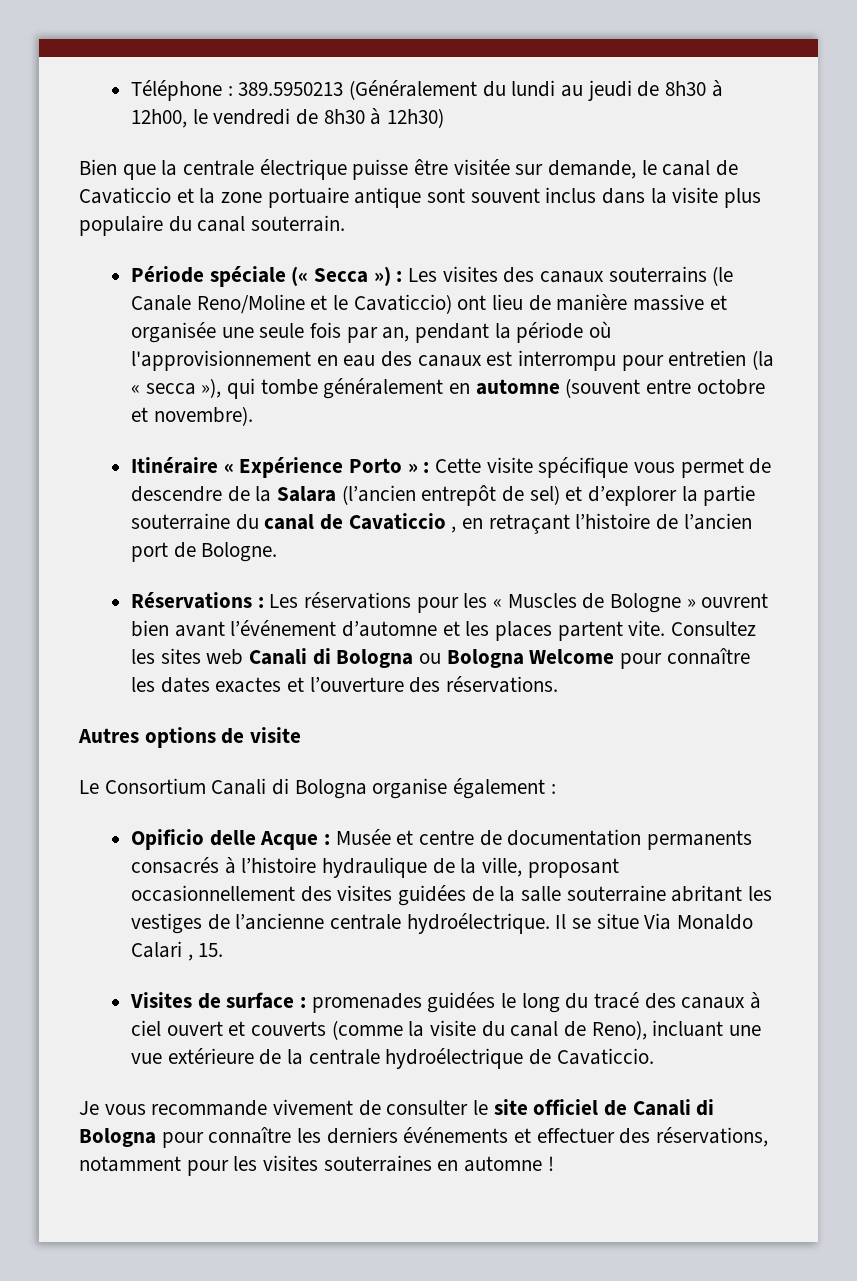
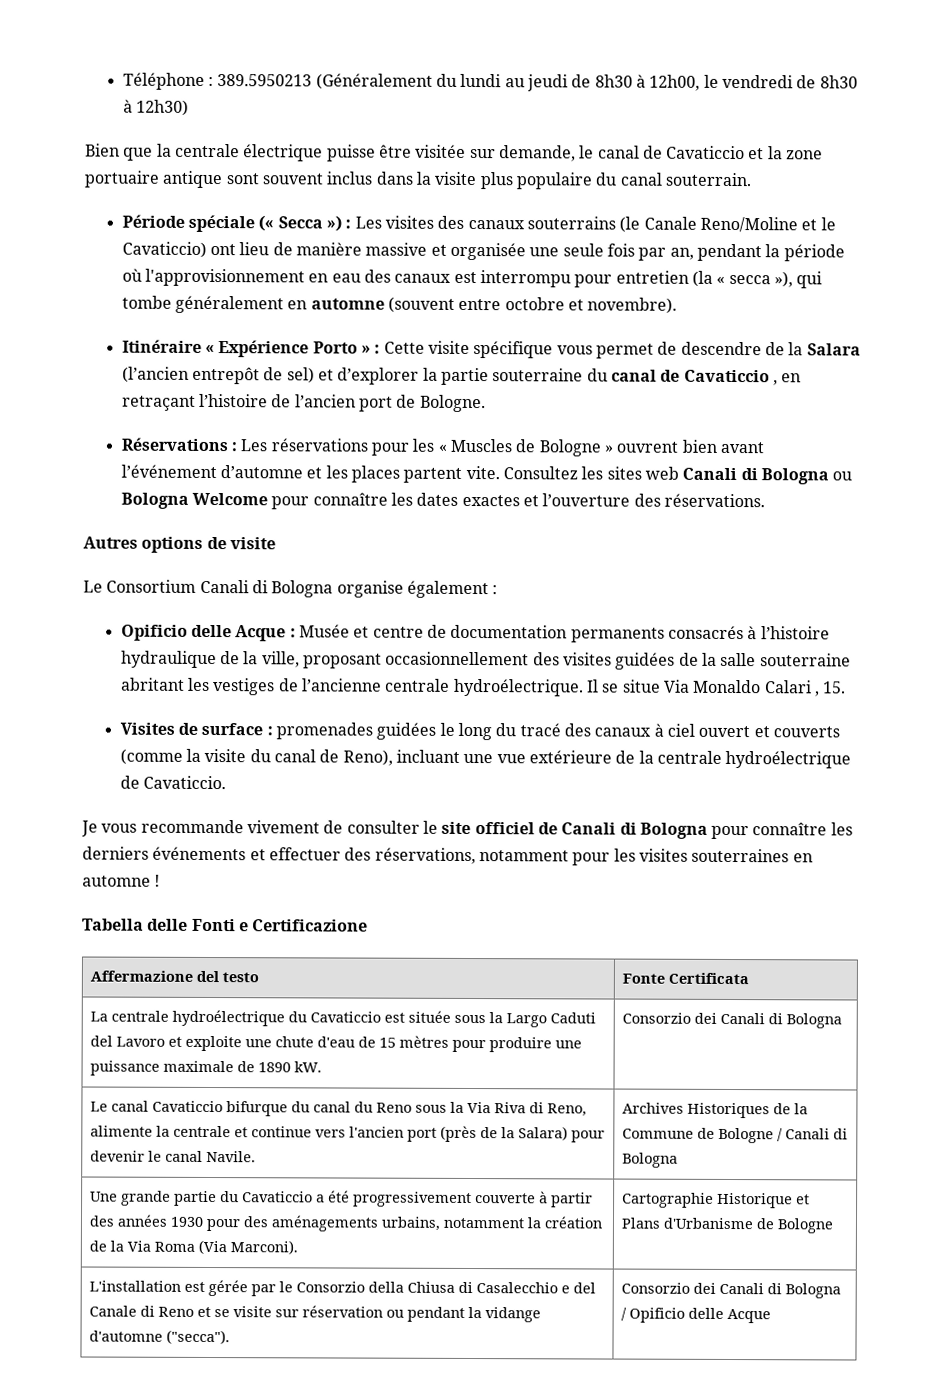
+ Tabella delle Fonti e Certificazione
+ Affermazione del testo | Fonte Certificata
+ La centrale hydroélectrique du Cavaticcio est située sous la Largo Caduti del Lavoro et exploite une chute d'eau de 15 mètres pour produire une puissance maximale de 1890 kW. | Consorzio dei Canali di Bologna
+ Le canal Cavaticcio bifurque du canal du Reno sous la Via Riva di Reno, alimente la centrale et continue vers l'ancien port (près de la Salara) pour devenir le canal Navile. | Archives Historiques de la Commune de Bologne / Canali di Bologna
+ Une grande partie du Cavaticcio a été progressivement couverte à partir des années 1930 pour des aménagements urbains, notamment la création de la Via Roma (Via Marconi). | Cartographie Historique et Plans d'Urbanisme de Bologne
+ L'installation est gérée par le Consorzio della Chiusa di Casalecchio e del Canale di Reno et se visite sur réservation ou pendant la vidange d'automne ("secca"). | Consorzio dei Canali di Bologna / Opificio delle Acque

